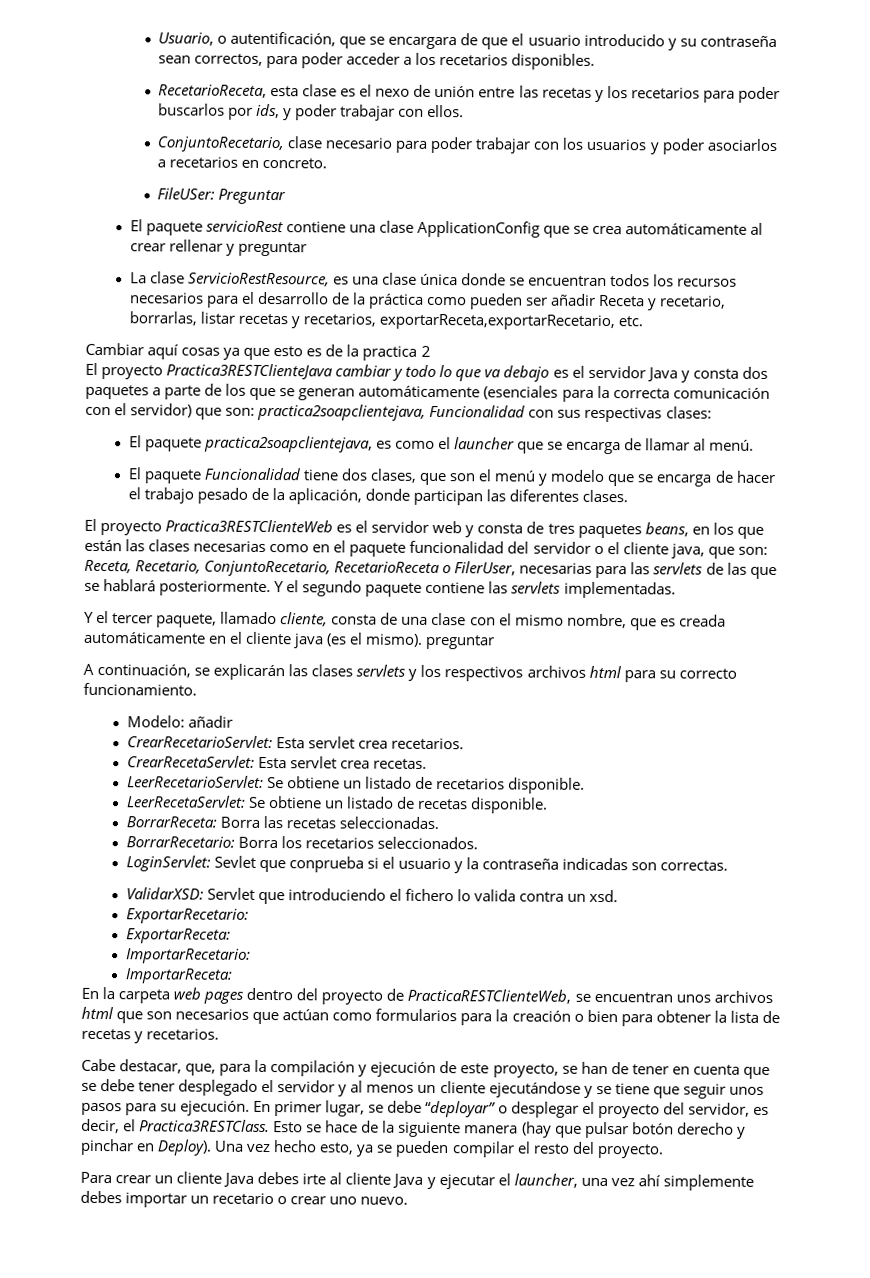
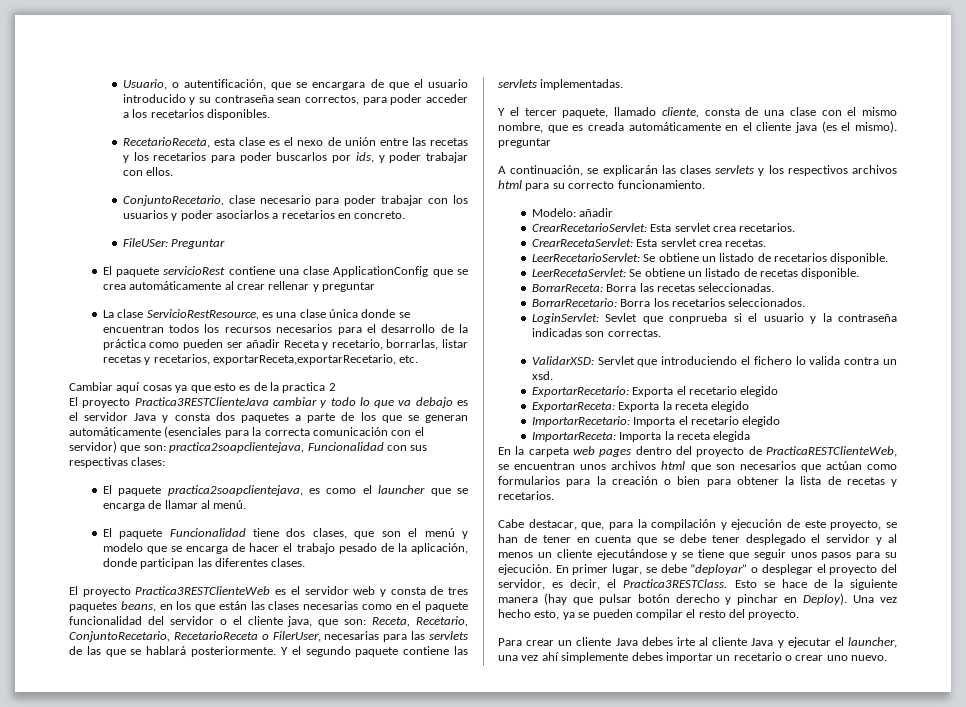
- ExportarRecetario:
- ExportarReceta:
- ImportarRecetario:
- ImportarReceta:
+ ExportarRecetario: Exporta el recetario elegido
+ ExportarReceta: Exporta la receta elegido
+ ImportarRecetario: Importa el recetario elegido
+ ImportarReceta: Importa la receta elegida

